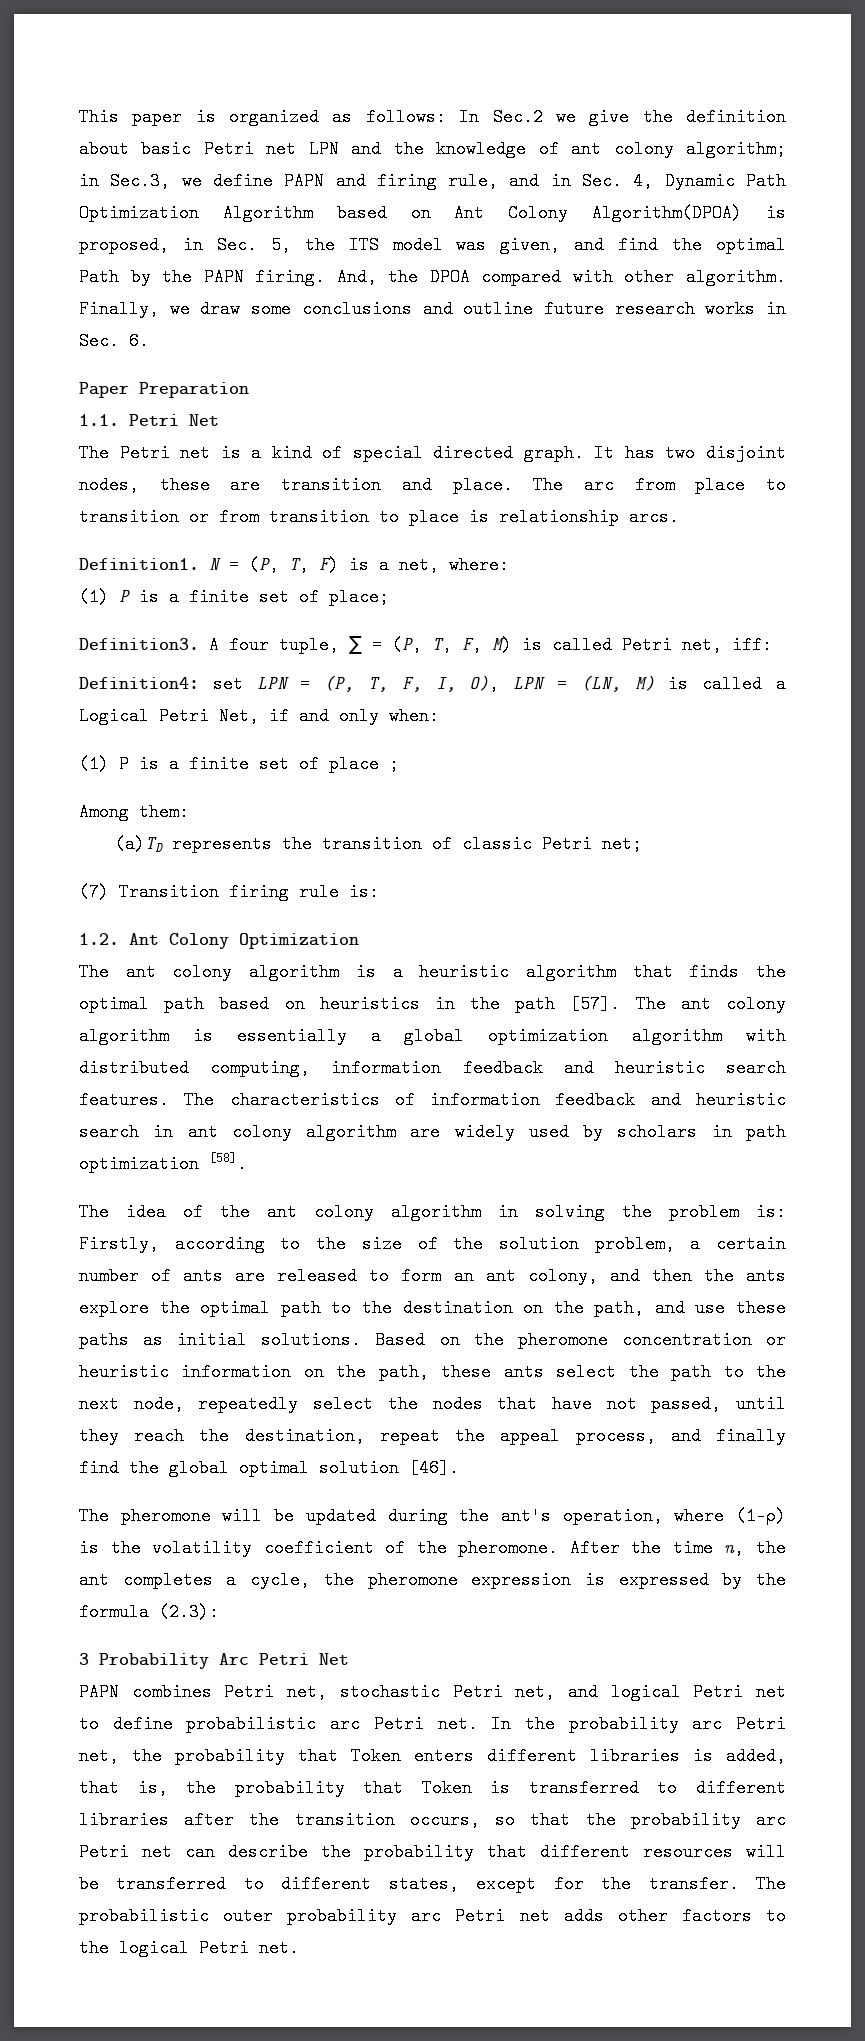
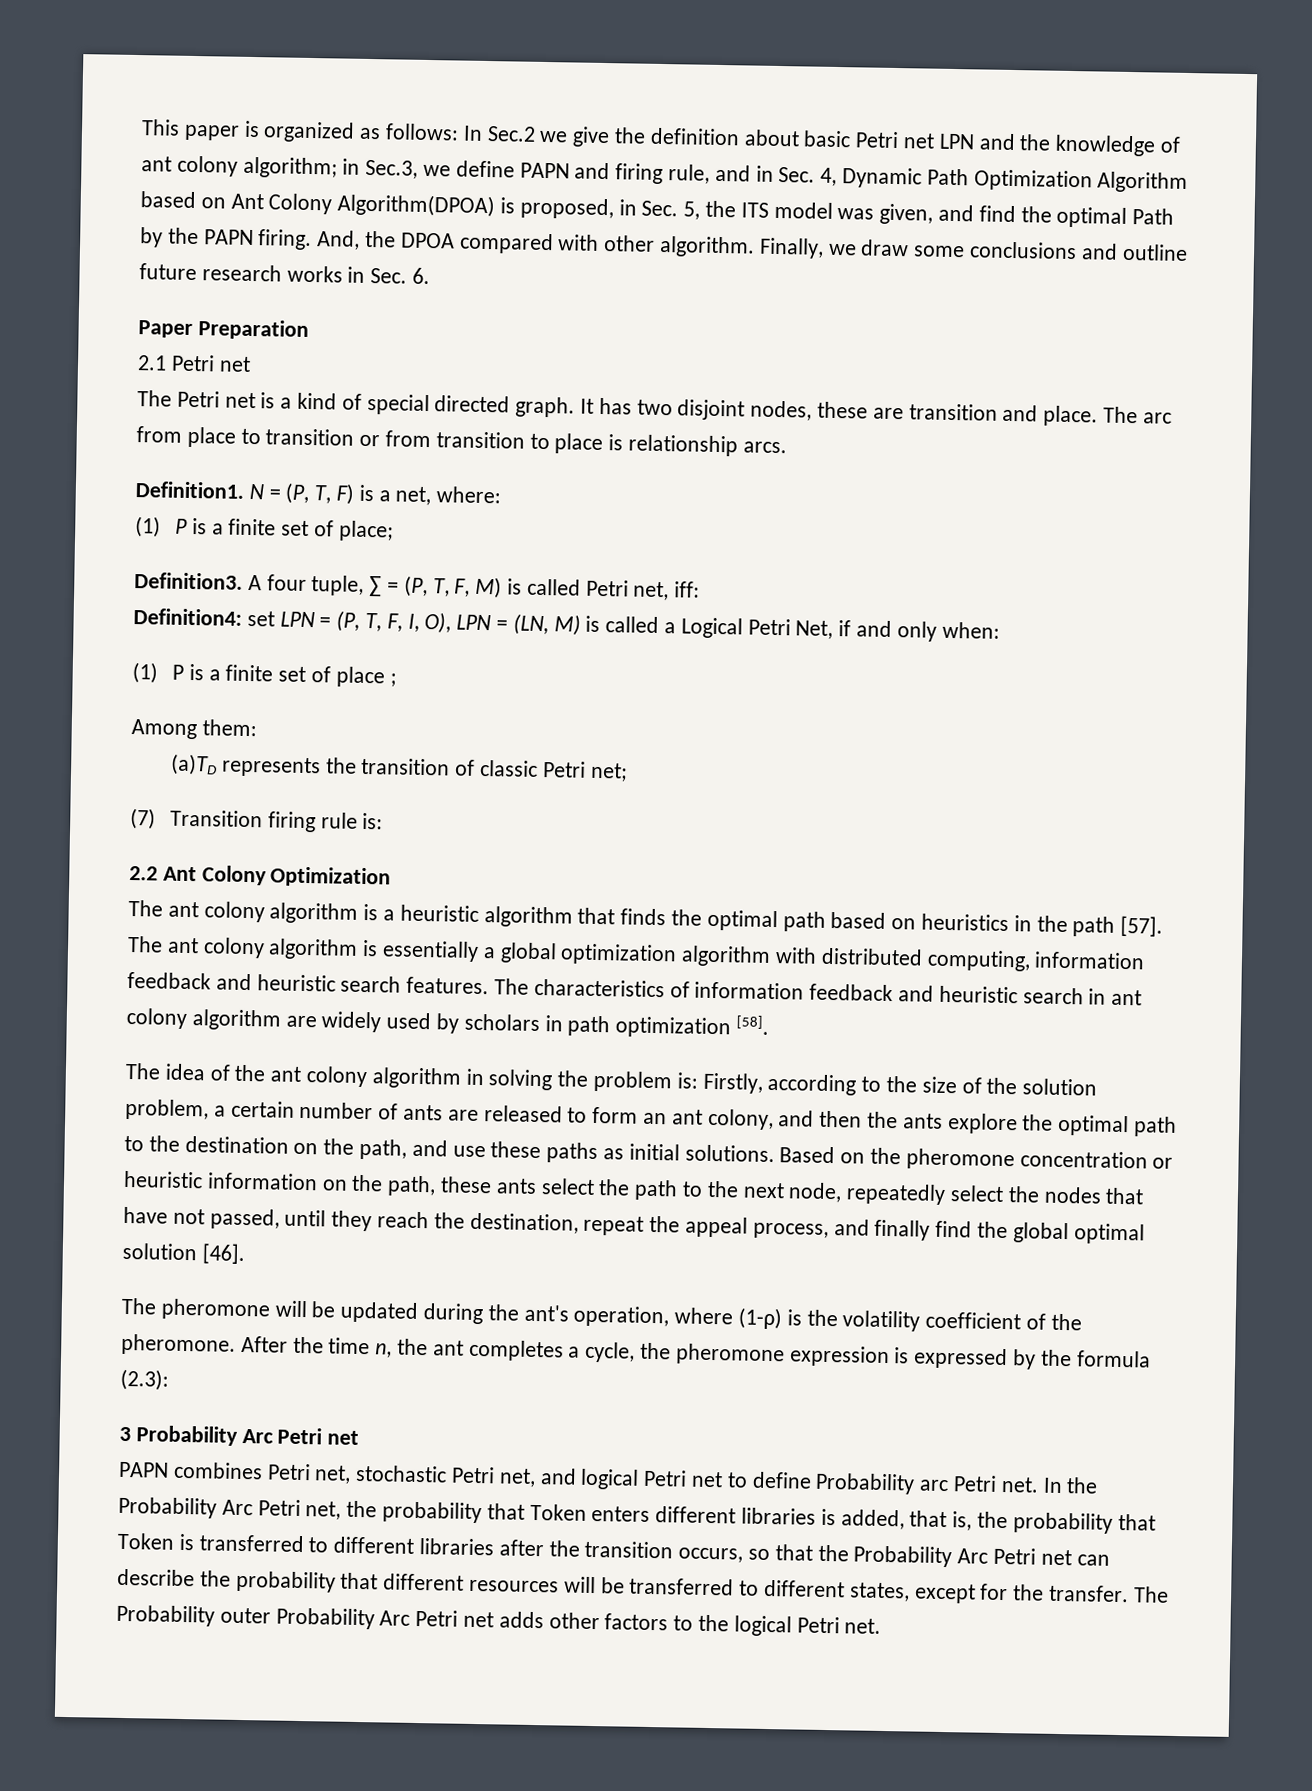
- 1.1. Petri Net
+ 2.1 Petri net
- 1.2. Ant Colony Optimization
+ 2.2 Ant Colony Optimization
- 3 Probability Arc Petri Net
+ 3 Probability Arc Petri net
- PAPN combines Petri net, stochastic Petri net, and logical Petri net to define probabilistic arc Petri net.
+ PAPN combines Petri net, stochastic Petri net, and logical Petri net to define Probability arc Petri net.
- In the probability arc Petri net, the probability that Token enters different libraries is added, that is, the probability that Token is transferred to different libraries after the transition occurs, so that the probability arc Petri net can describe the probability that different resources will be transferred to different states, except for the transfer.
+ In the Probability Arc Petri net, the probability that Token enters different libraries is added, that is, the probability that Token is transferred to different libraries after the transition occurs, so that the Probability Arc Petri net can describe the probability that different resources will be transferred to different states, except for the transfer.
- The probabilistic outer probability arc Petri net adds other factors to the logical Petri net.
+ The Probability outer Probability Arc Petri net adds other factors to the logical Petri net.

